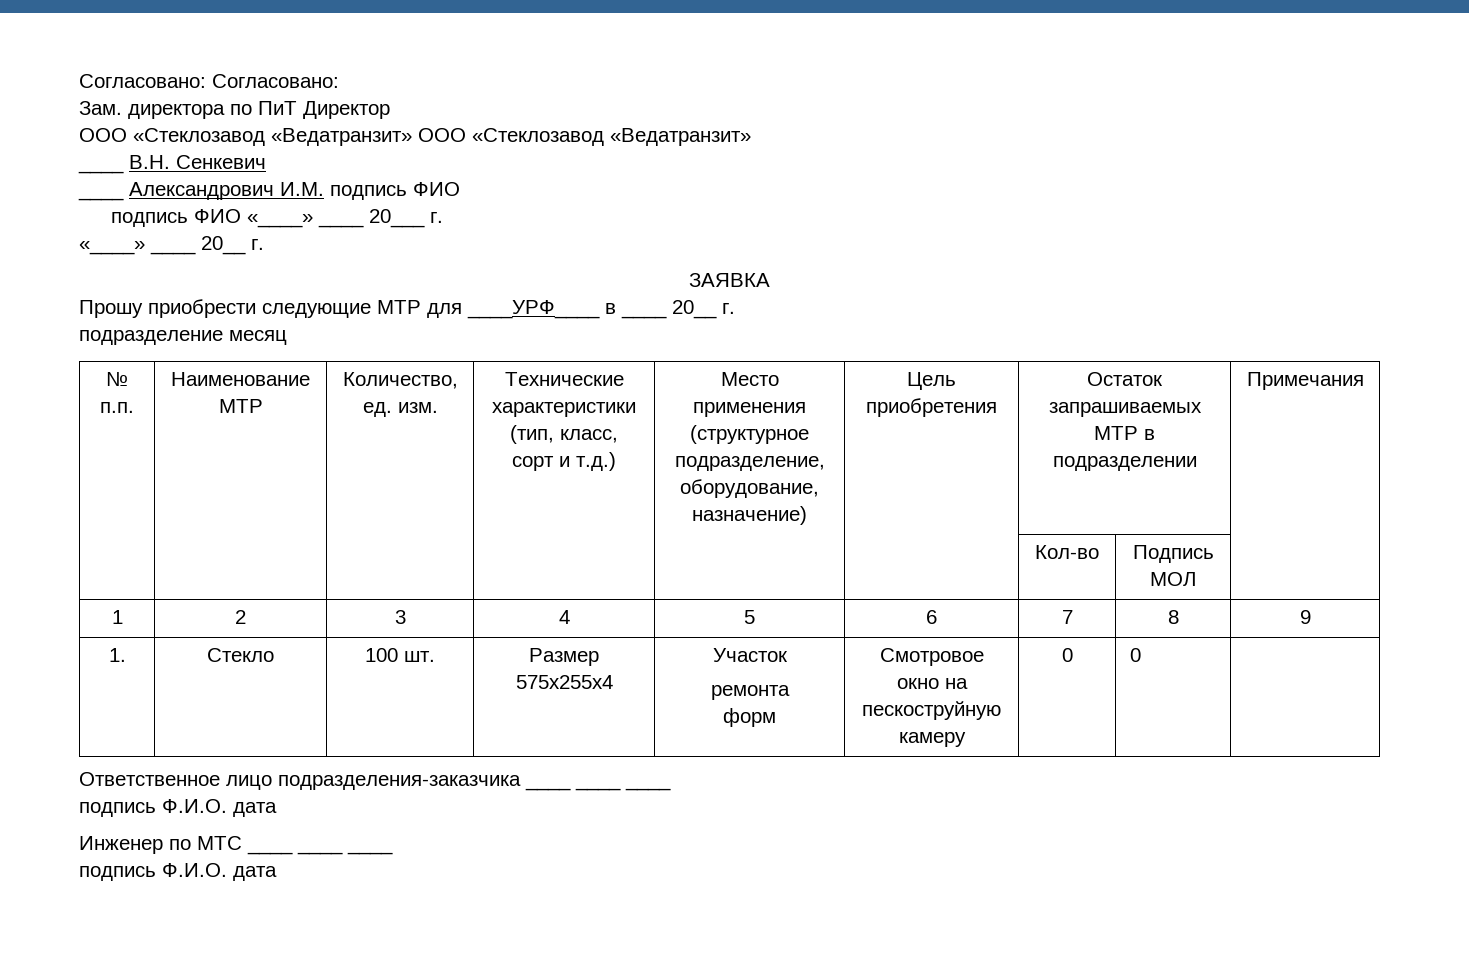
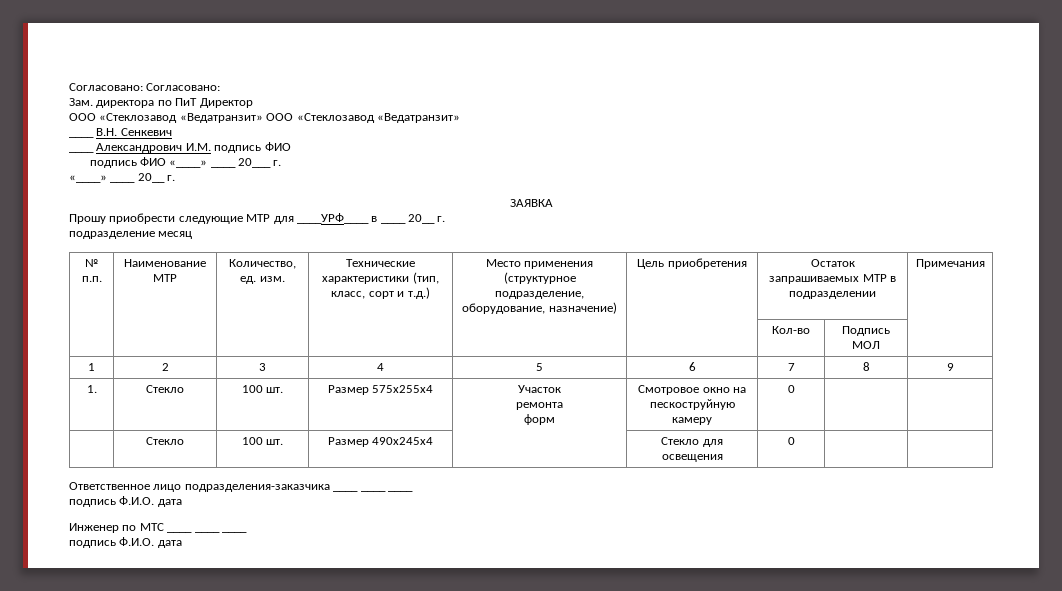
  1. | Стекло | 100 шт. | Размер 575х255х4 | Участок
  ремонта
- форм | Смотровое окно на пескоструйную камеру | 0 | 0 |
+ форм | Смотровое окно на пескоструйную камеру | 0 | |
+ | Стекло | 100 шт. | Размер 490х245х4 | | Стекло для освещения | 0 | |

